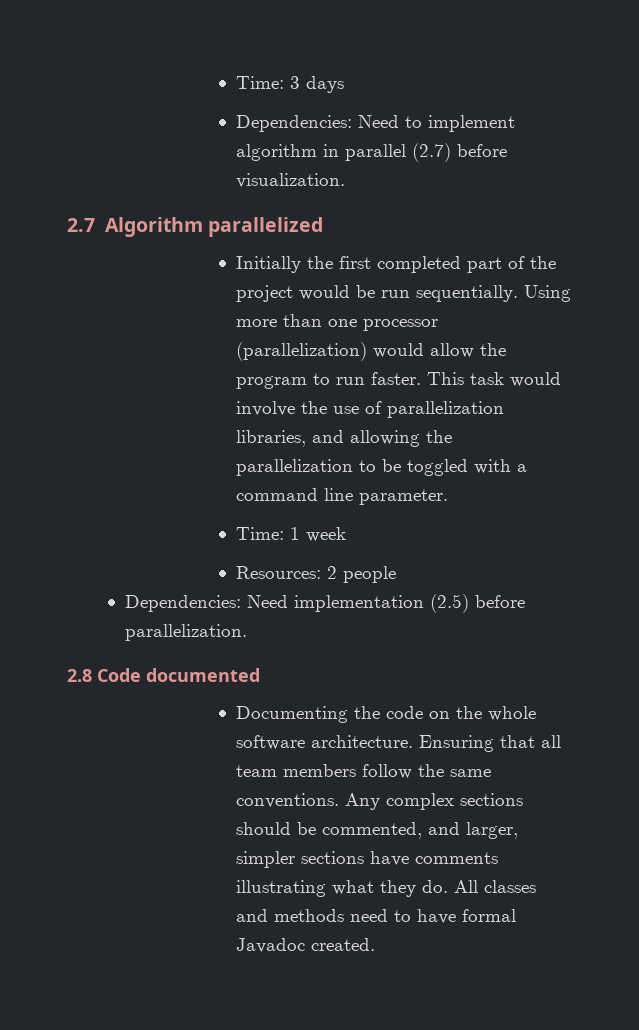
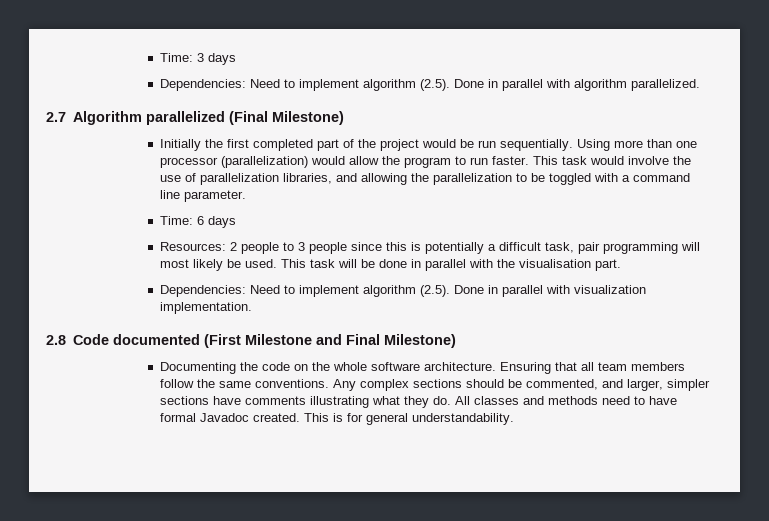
- Dependencies: Need to implement algorithm in parallel (2.7) before visualization.
+ Dependencies: Need to implement algorithm (2.5). Done in parallel with algorithm parallelized.
- 2.7 Algorithm parallelized
+ 2.7 Algorithm parallelized (Final Milestone)
- Time: 1 week
+ Time: 6 days
- Resources: 2 people
- Dependencies: Need implementation (2.5) before parallelization.
- 2.8 Code documented
+ Resources: 2 people to 3 people since this is potentially a difficult task, pair programming will most likely be used. This task will be done in parallel with the visualisation part.
+ Dependencies: Need to implement algorithm (2.5). Done in parallel with visualization implementation.
+ 2.8 Code documented (First Milestone and Final Milestone)
+ This is for general understandability.

